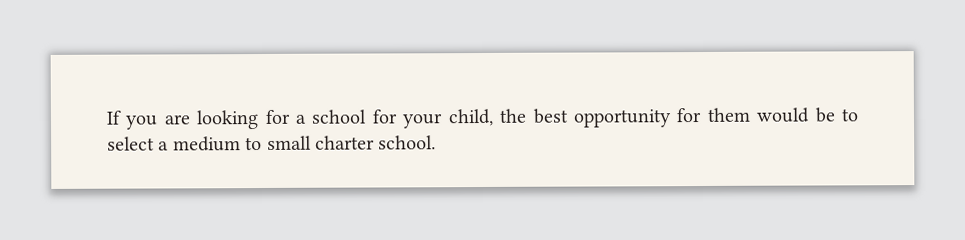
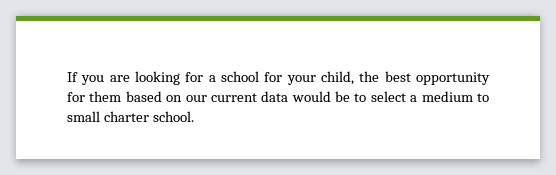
- If you are looking for a school for your child, the best opportunity for them would be to select a medium to small charter school.
+ If you are looking for a school for your child, the best opportunity for them based on our current data would be to select a medium to small charter school.

